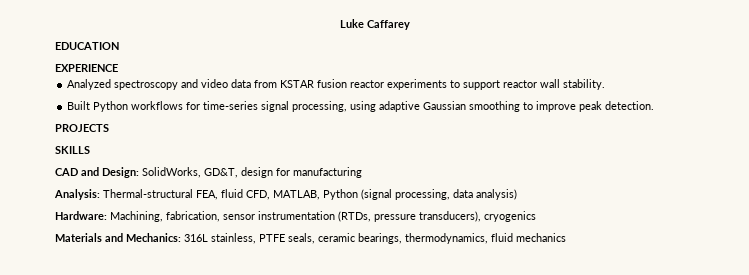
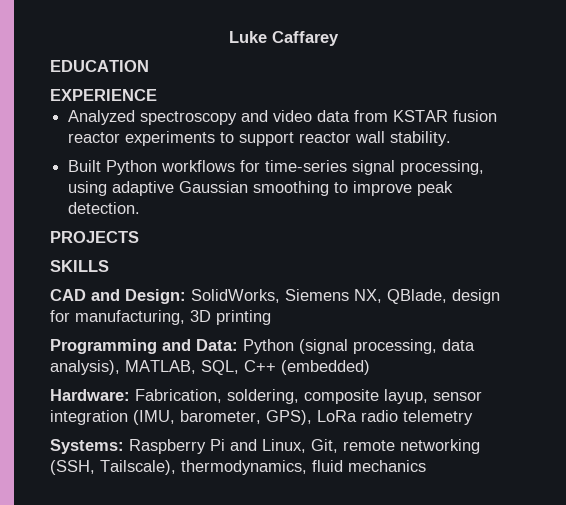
- CAD and Design: SolidWorks, GD&T, design for manufacturing
- Analysis: Thermal-structural FEA, fluid CFD, MATLAB, Python (signal processing, data analysis)
- Hardware: Machining, fabrication, sensor instrumentation (RTDs, pressure transducers), cryogenics
- Materials and Mechanics: 316L stainless, PTFE seals, ceramic bearings, thermodynamics, fluid mechanics
+ CAD and Design: SolidWorks, Siemens NX, QBlade, design for manufacturing, 3D printing
+ Programming and Data: Python (signal processing, data analysis), MATLAB, SQL, C++ (embedded)
+ Hardware: Fabrication, soldering, composite layup, sensor integration (IMU, barometer, GPS), LoRa radio telemetry
+ Systems: Raspberry Pi and Linux, Git, remote networking (SSH, Tailscale), thermodynamics, fluid mechanics

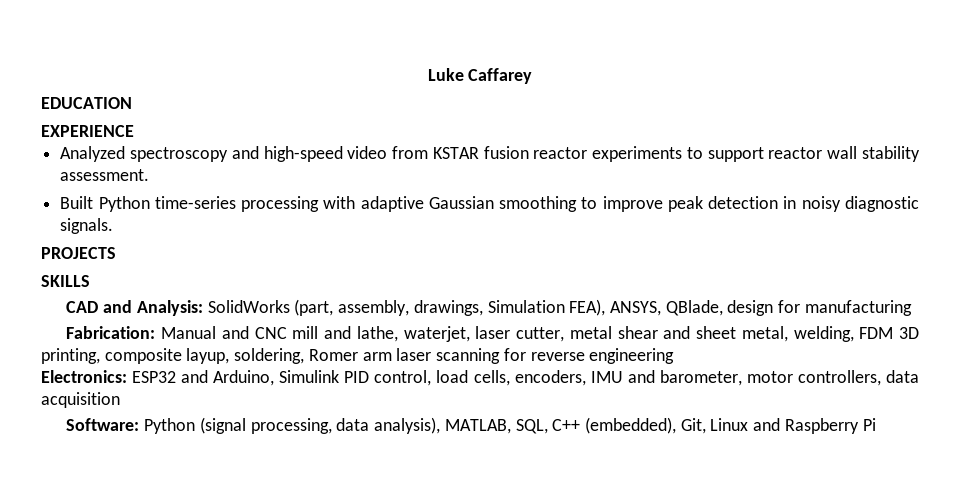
- Analyzed spectroscopy and video data from KSTAR fusion reactor experiments to support reactor wall stability.
+ Analyzed spectroscopy and high-speed video from KSTAR fusion reactor experiments to support reactor wall stability assessment.
- Built Python workflows for time-series signal processing, using adaptive Gaussian smoothing to improve peak detection.
+ Built Python time-series processing with adaptive Gaussian smoothing to improve peak detection in noisy diagnostic signals.
- CAD and Design: SolidWorks, Siemens NX, QBlade, design for manufacturing, 3D printing
- Programming and Data: Python (signal processing, data analysis), MATLAB, SQL, C++ (embedded)
- Hardware: Fabrication, soldering, composite layup, sensor integration (IMU, barometer, GPS), LoRa radio telemetry
- Systems: Raspberry Pi and Linux, Git, remote networking (SSH, Tailscale), thermodynamics, fluid mechanics
+ CAD and Analysis: SolidWorks (part, assembly, drawings, Simulation FEA), ANSYS, QBlade, design for manufacturing
+ Fabrication: Manual and CNC mill and lathe, waterjet, laser cutter, metal shear and sheet metal, welding, FDM 3D printing, composite layup, soldering, Romer arm laser scanning for reverse engineering
+ Electronics: ESP32 and Arduino, Simulink PID control, load cells, encoders, IMU and barometer, motor controllers, data acquisition
+ Software: Python (signal processing, data analysis), MATLAB, SQL, C++ (embedded), Git, Linux and Raspberry Pi

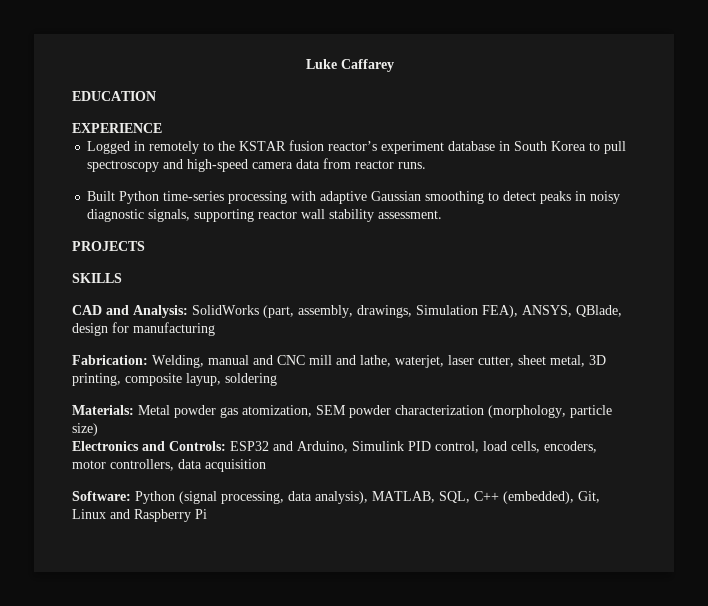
- Analyzed spectroscopy and high-speed video from KSTAR fusion reactor experiments to support reactor wall stability assessment.
+ Logged in remotely to the KSTAR fusion reactor’s experiment database in South Korea to pull spectroscopy and high-speed camera data from reactor runs.
- Built Python time-series processing with adaptive Gaussian smoothing to improve peak detection in noisy diagnostic signals.
+ Built Python time-series processing with adaptive Gaussian smoothing to detect peaks in noisy diagnostic signals, supporting reactor wall stability assessment.
- Fabrication: Manual and CNC mill and lathe, waterjet, laser cutter, metal shear and sheet metal, welding, FDM 3D printing, composite layup, soldering, Romer arm laser scanning for reverse engineering
- Electronics: ESP32 and Arduino, Simulink PID control, load cells, encoders, IMU and barometer, motor controllers, data acquisition
+ Fabrication: Welding, manual and CNC mill and lathe, waterjet, laser cutter, sheet metal, 3D printing, composite layup, soldering
+ Materials: Metal powder gas atomization, SEM powder characterization (morphology, particle size)
+ Electronics and Controls: ESP32 and Arduino, Simulink PID control, load cells, encoders, motor controllers, data acquisition

